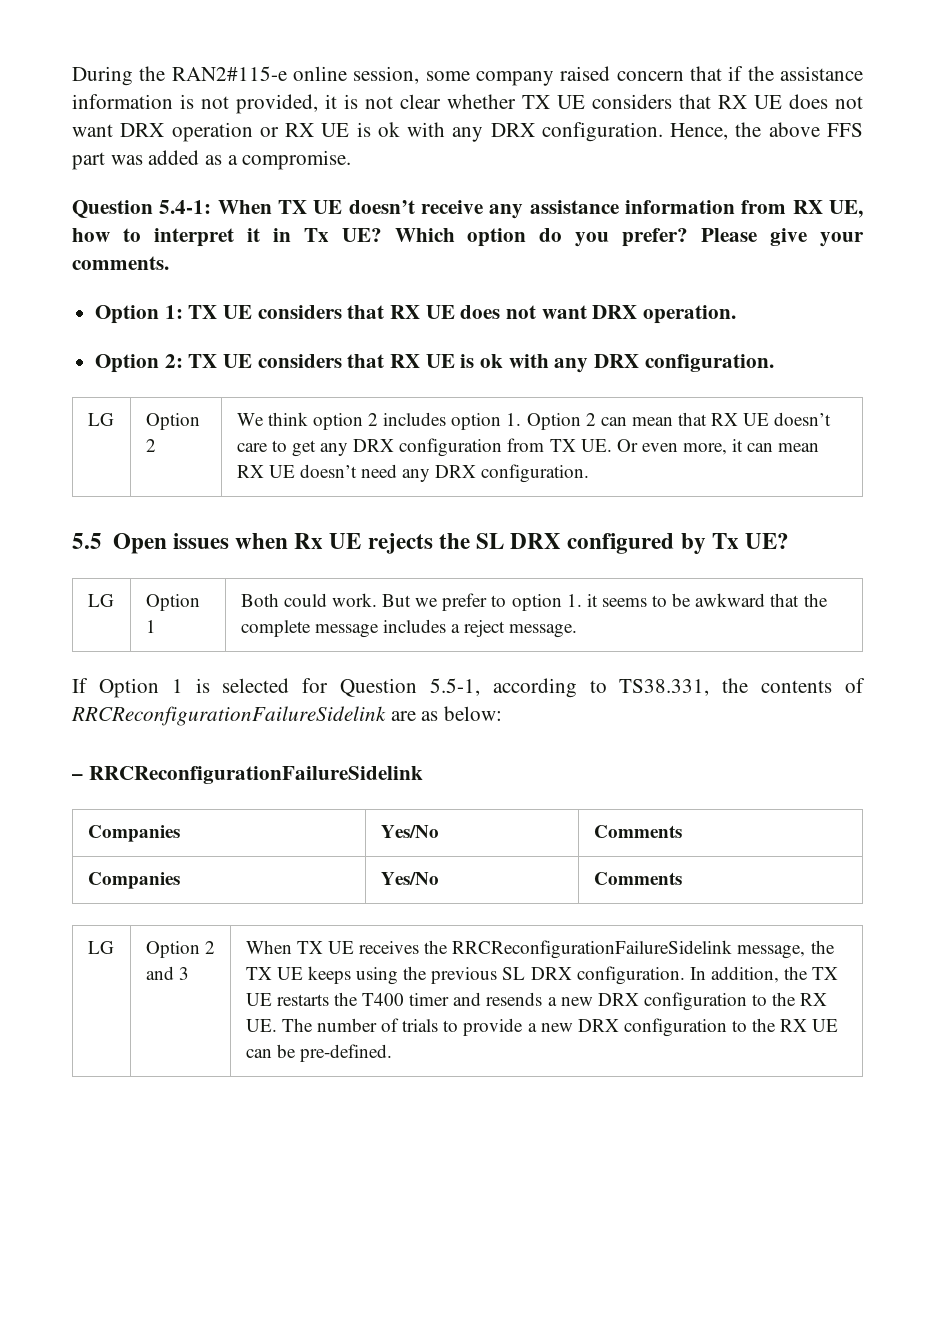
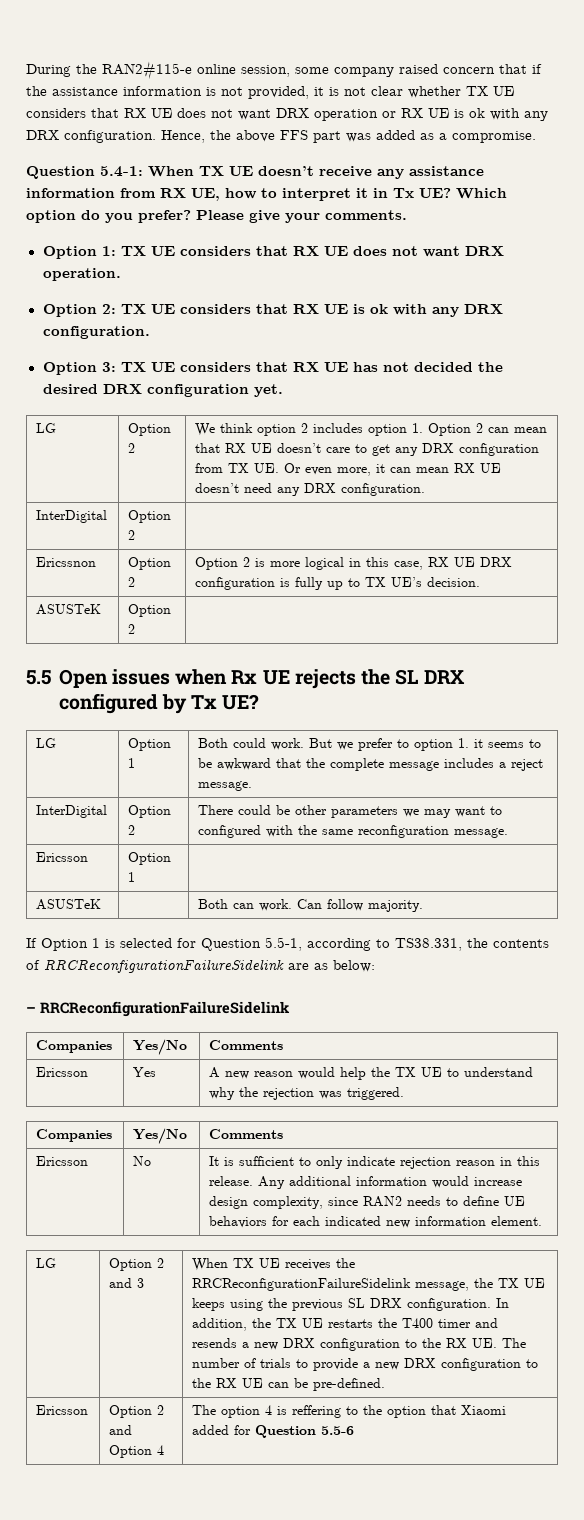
+ Option 3: TX UE considers that RX UE has not decided the desired DRX configuration yet.
  LG | Option 2 | We think option 2 includes option 1. Option 2 can mean that RX UE doesn’t care to get any DRX configuration from TX UE. Or even more, it can mean RX UE doesn’t need any DRX configuration.
+ InterDigital | Option 2 |
+ Ericssnon | Option 2 | Option 2 is more logical in this case, RX UE DRX configuration is fully up to TX UE’s decision.
+ ASUSTeK | Option 2 |
+ InterDigital | Option 2 | There could be other parameters we may want to configured with the same reconfiguration message.
+ Ericsson | Option 1 |
+ ASUSTeK | | Both can work. Can follow majority.
  – RRCReconfigurationFailureSidelink
  Companies | Yes/No | Comments
+ Ericsson | Yes | A new reason would help the TX UE to understand why the rejection was triggered.
  Companies | Yes/No | Comments
+ Ericsson | No | It is sufficient to only indicate rejection reason in this release. Any additional information would increase design complexity, since RAN2 needs to define UE behaviors for each indicated new information element.
+ Ericsson | Option 2 and Option 4 | The option 4 is reffering to the option that Xiaomi added for Question 5.5-6

